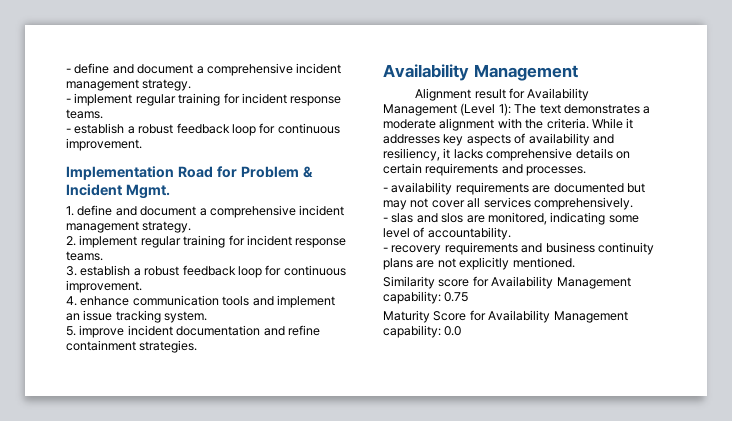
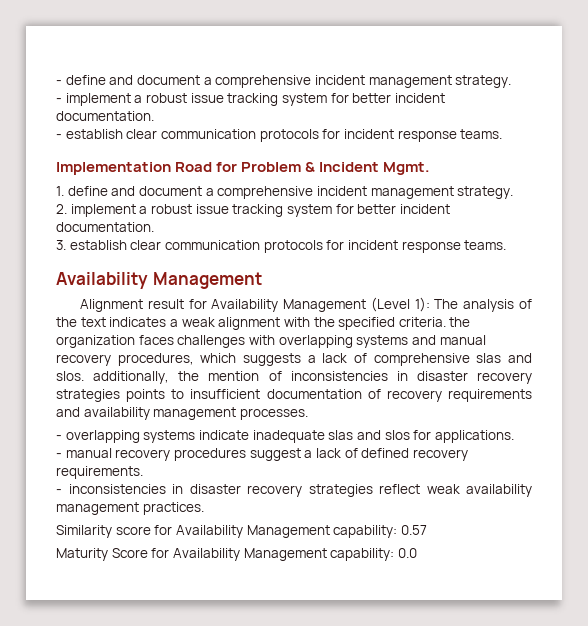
- - implement regular training for incident response teams.
- - establish a robust feedback loop for continuous improvement.
+ - implement a robust issue tracking system for better incident documentation.
+ - establish clear communication protocols for incident response teams.
- 2. implement regular training for incident response teams.
- 3. establish a robust feedback loop for continuous improvement.
- 4. enhance communication tools and implement an issue tracking system.
- 5. improve incident documentation and refine containment strategies.
+ 2. implement a robust issue tracking system for better incident documentation.
+ 3. establish clear communication protocols for incident response teams.
- Alignment result for Availability Management (Level 1): The text demonstrates a moderate alignment with the criteria. While it addresses key aspects of availability and resiliency, it lacks comprehensive details on certain requirements and processes.
- - availability requirements are documented but may not cover all services comprehensively.
- - slas and slos are monitored, indicating some level of accountability.
- - recovery requirements and business continuity plans are not explicitly mentioned.
+ Alignment result for Availability Management (Level 1): The analysis of the text indicates a weak alignment with the specified criteria. the organization faces challenges with overlapping systems and manual recovery procedures, which suggests a lack of comprehensive slas and slos. additionally, the mention of inconsistencies in disaster recovery strategies points to insufficient documentation of recovery requirements and availability management processes.
+ - overlapping systems indicate inadequate slas and slos for applications.
+ - manual recovery procedures suggest a lack of defined recovery requirements.
+ - inconsistencies in disaster recovery strategies reflect weak availability management practices.
- Similarity score for Availability Management capability: 0.75
+ Similarity score for Availability Management capability: 0.57

